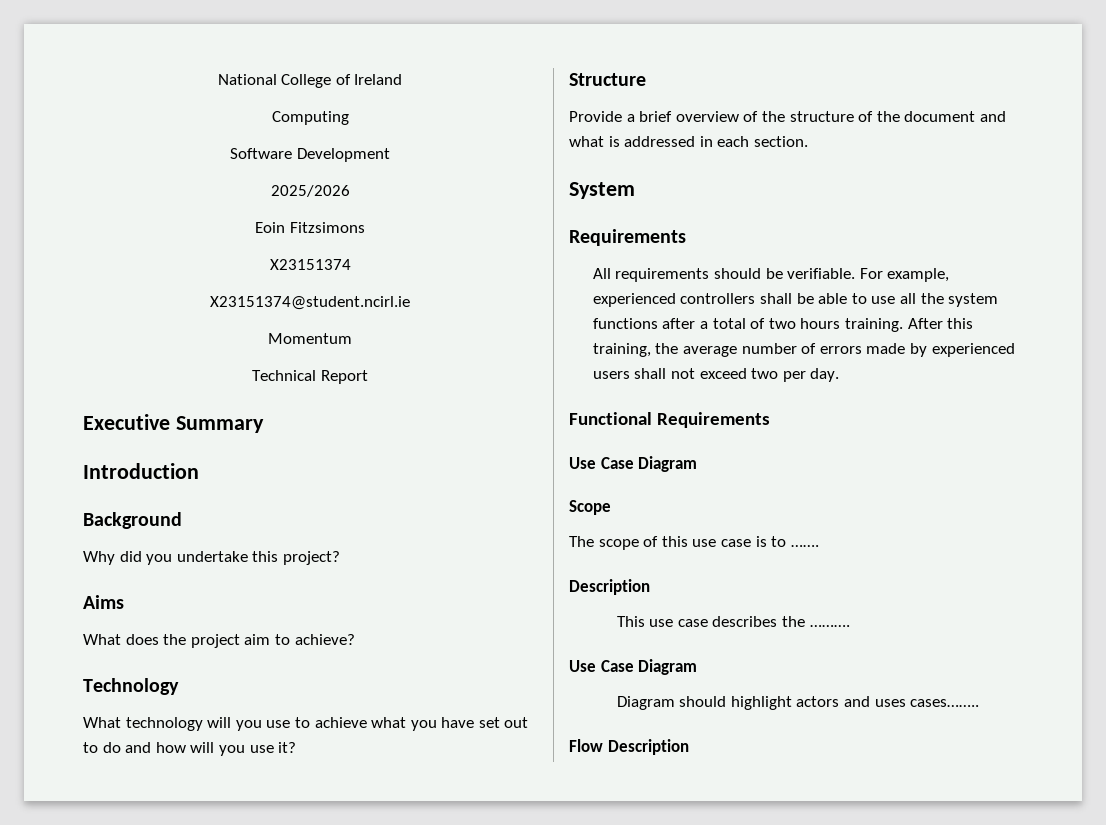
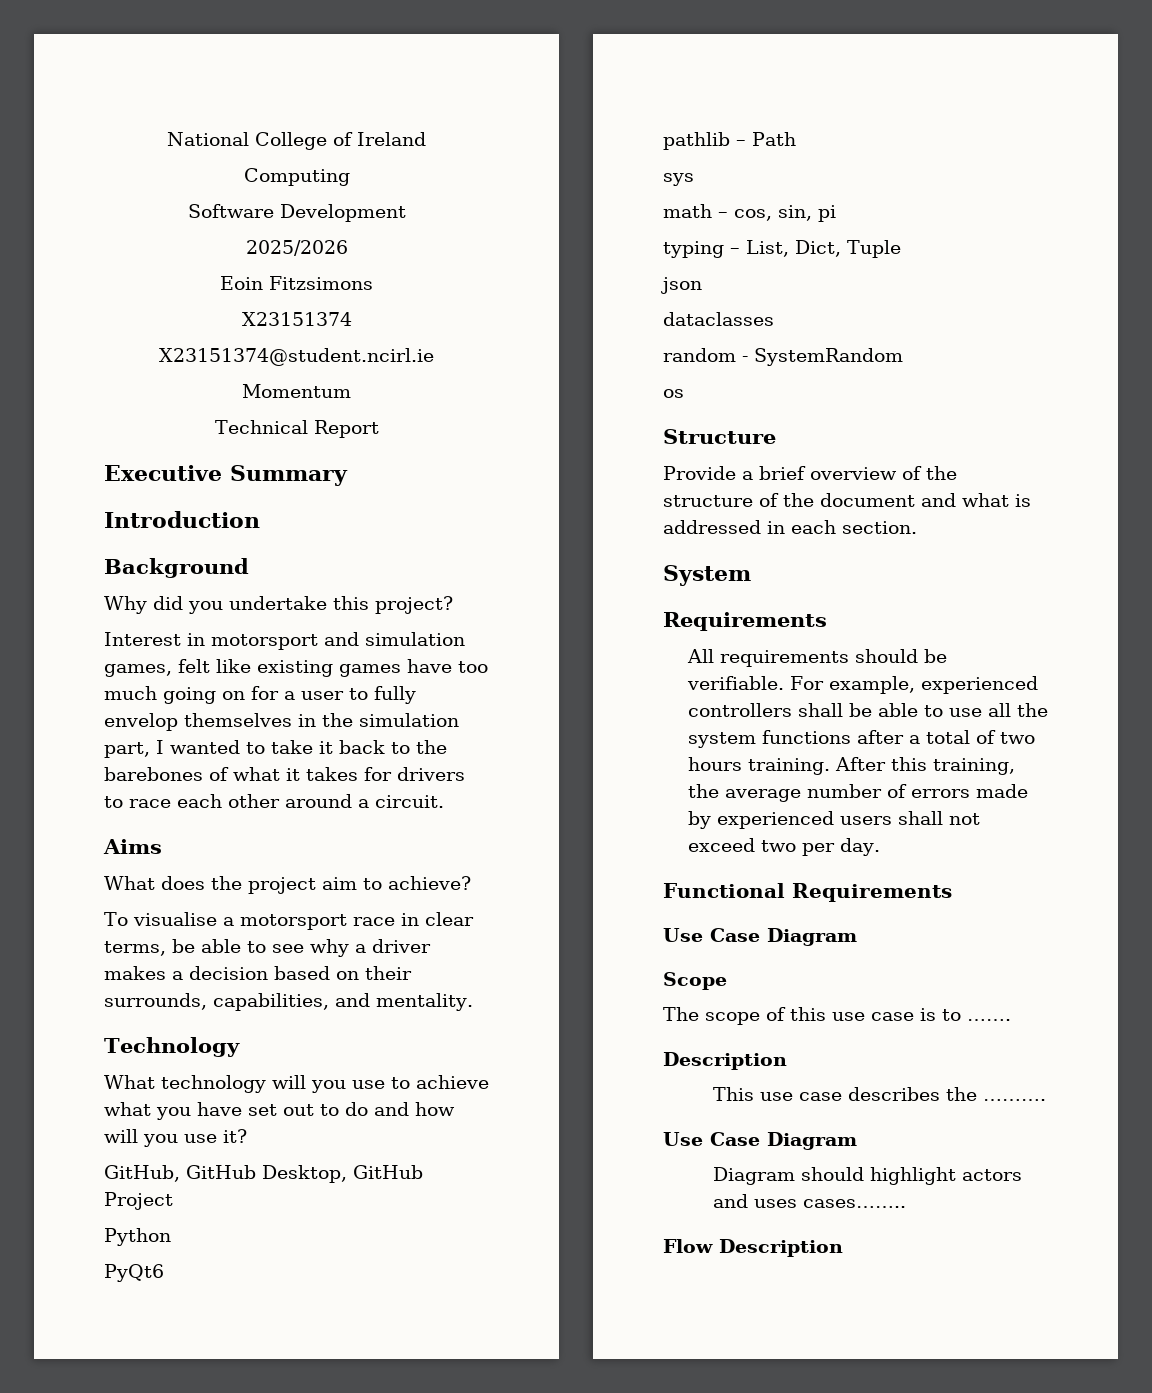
+ Interest in motorsport and simulation games, felt like existing games have too much going on for a user to fully envelop themselves in the simulation part, I wanted to take it back to the barebones of what it takes for drivers to race each other around a circuit.
+ To visualise a motorsport race in clear terms, be able to see why a driver makes a decision based on their surrounds, capabilities, and mentality.
+ GitHub, GitHub Desktop, GitHub Project
+ Python
+ PyQt6
+ pathlib – Path
+ sys
+ math – cos, sin, pi
+ typing – List, Dict, Tuple
+ json
+ dataclasses
+ random - SystemRandom
+ os

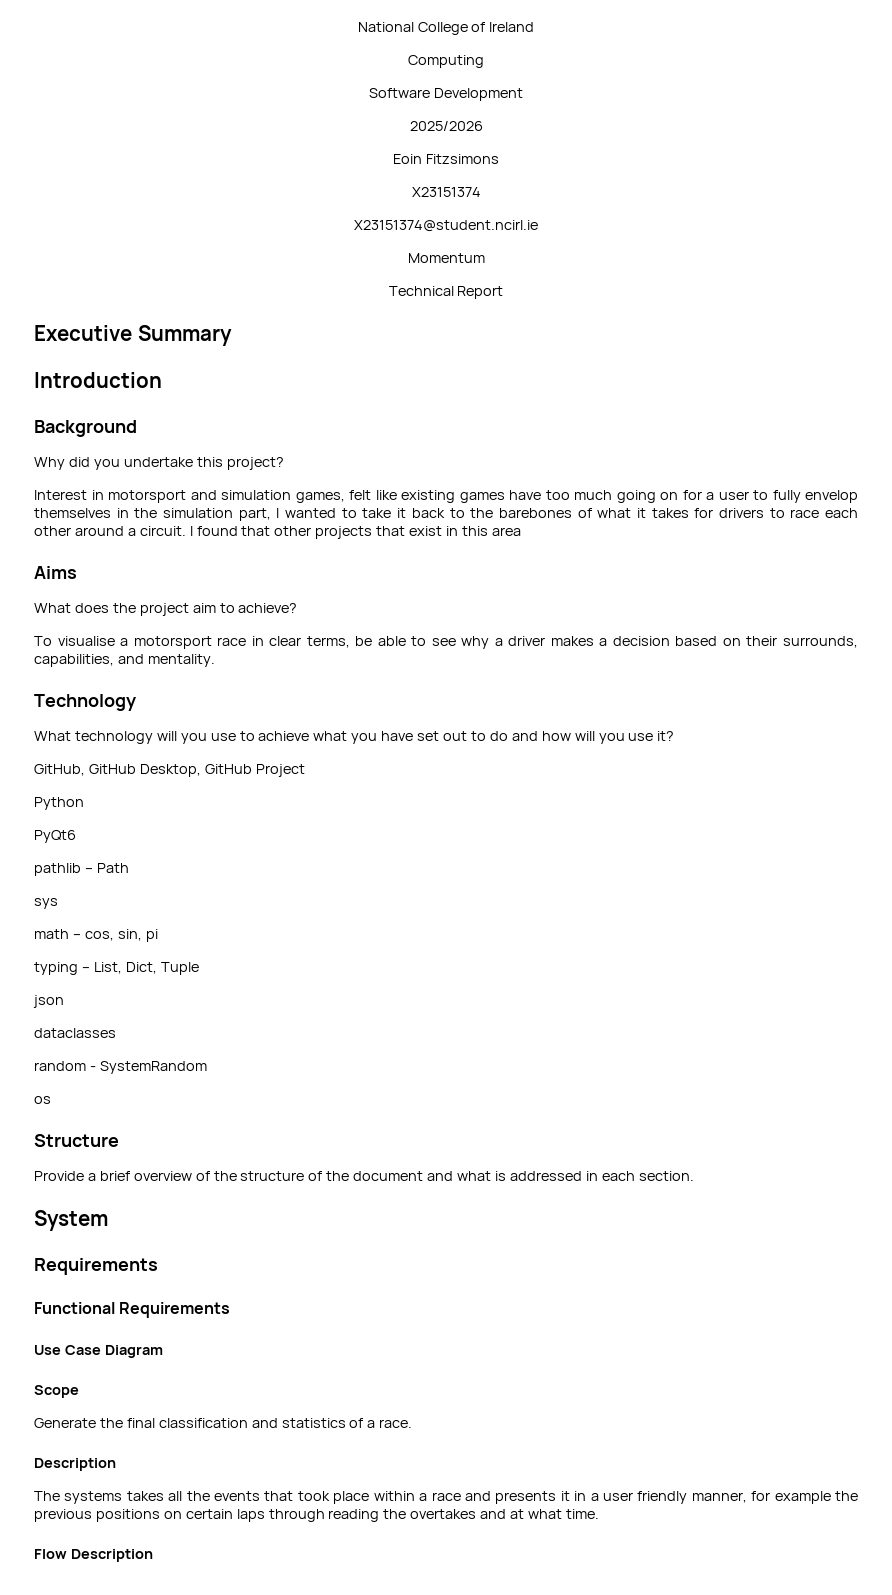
+ I found that other projects that exist in this area
- All requirements should be verifiable. For example, experienced controllers shall be able to use all the system functions after a total of two hours training. After this training, the average number of errors made by experienced users shall not exceed two per day.
- The scope of this use case is to …….
+ Generate the final classification and statistics of a race.
  Description
- This use case describes the ……….
- Use Case Diagram
- Diagram should highlight actors and uses cases……..
+ The systems takes all the events that took place within a race and presents it in a user friendly manner, for example the previous positions on certain laps through reading the overtakes and at what time.

